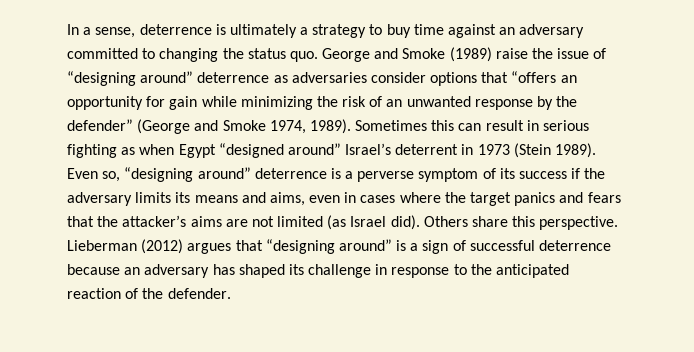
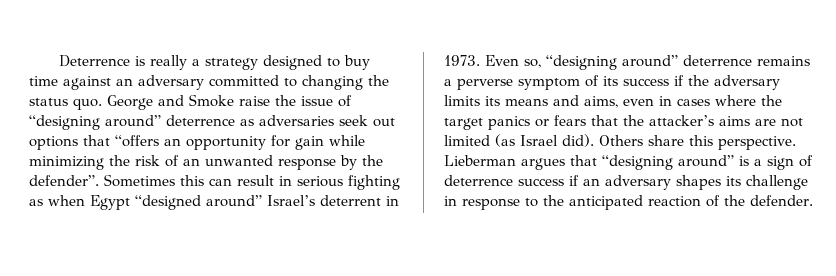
- In a sense, deterrence is ultimately a strategy to buy time against an adversary committed to changing the status quo.
+ Deterrence is really a strategy designed to buy time against an adversary committed to changing the status quo.
- George and Smoke (1989) raise the issue of “designing around” deterrence as adversaries consider options that “offers an opportunity for gain while minimizing the risk of an unwanted response by the defender” (George and Smoke 1974, 1989).
+ George and Smoke raise the issue of “designing around” deterrence as adversaries seek out options that “offers an opportunity for gain while minimizing the risk of an unwanted response by the defender”.
- Sometimes this can result in serious fighting as when Egypt “designed around” Israel’s deterrent in 1973 (Stein 1989).
+ Sometimes this can result in serious fighting as when Egypt “designed around” Israel’s deterrent in 1973.
- Even so, “designing around” deterrence is a perverse symptom of its success if the adversary limits its means and aims, even in cases where the target panics and fears that the attacker’s aims are not limited (as Israel did).
+ Even so, “designing around” deterrence remains a perverse symptom of its success if the adversary limits its means and aims, even in cases where the target panics or fears that the attacker’s aims are not limited (as Israel did).
- Lieberman (2012) argues that “designing around” is a sign of successful deterrence because an adversary has shaped its challenge in response to the anticipated reaction of the defender.
+ Lieberman argues that “designing around” is a sign of deterrence success if an adversary shapes its challenge in response to the anticipated reaction of the defender.

